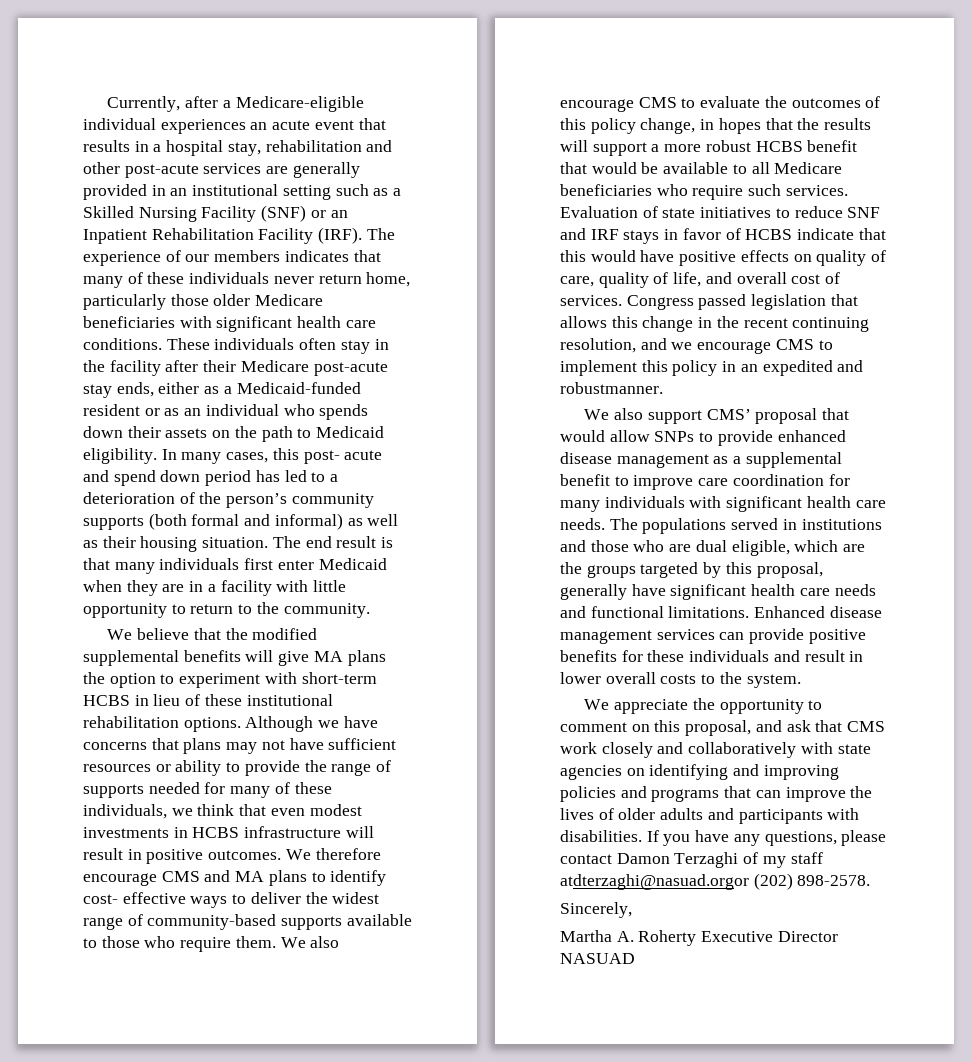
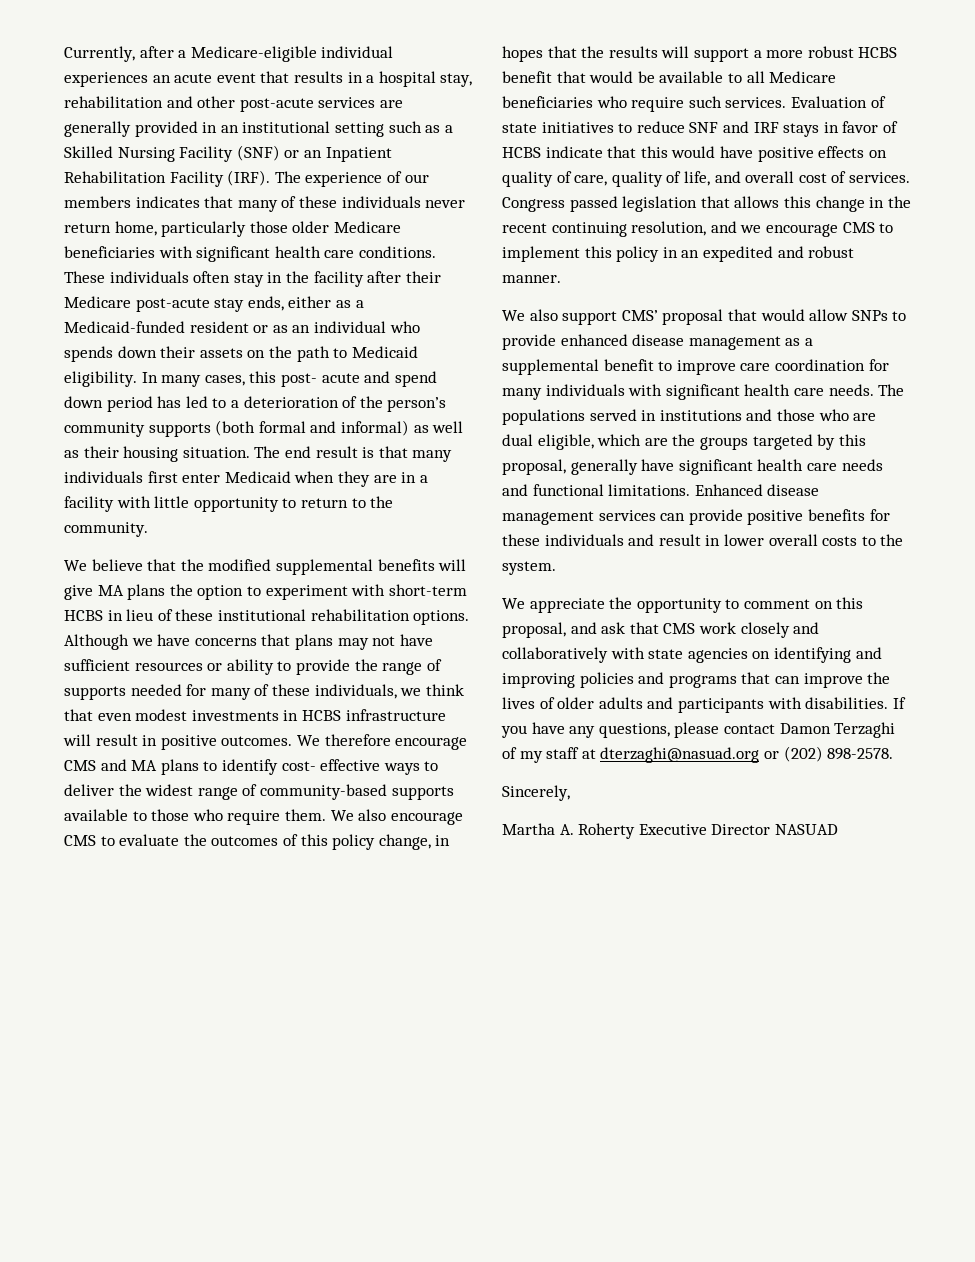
- Congress passed legislation that allows this change in the recent continuing resolution, and we encourage CMS to implement this policy in an expedited and robustmanner.
+ Congress passed legislation that allows this change in the recent continuing resolution, and we encourage CMS to implement this policy in an expedited and robust manner.
- If you have any questions, please contact Damon Terzaghi of my staff atdterzaghi@nasuad.orgor (202) 898-2578.
+ If you have any questions, please contact Damon Terzaghi of my staff at dterzaghi@nasuad.org or (202) 898-2578.

